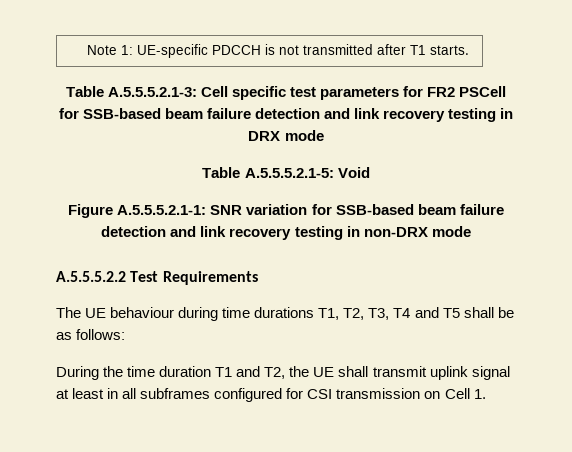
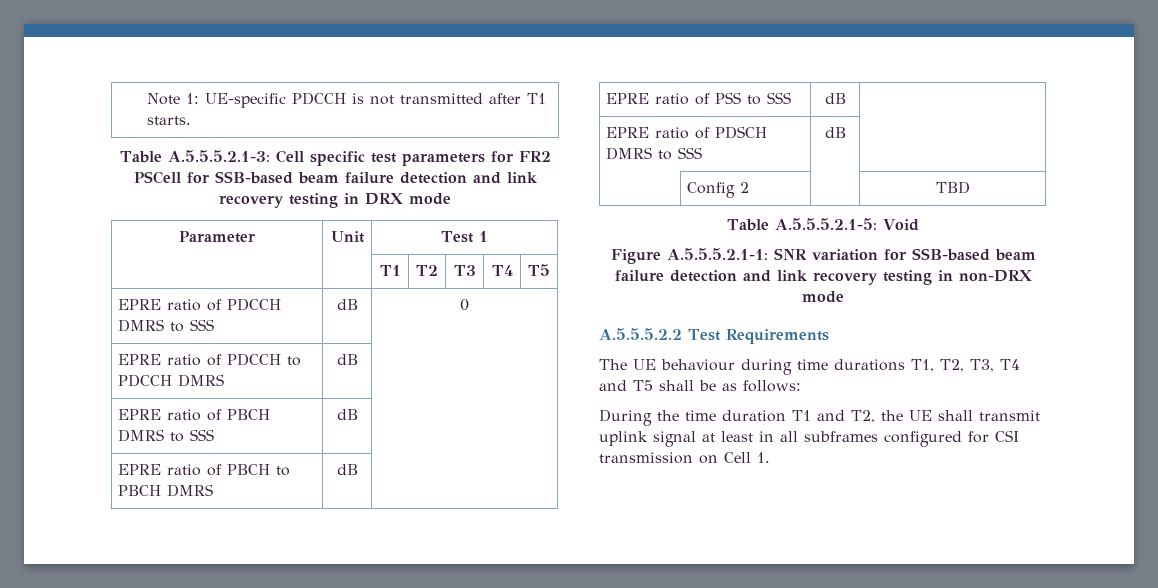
+ Parameter | Unit | Test 1
+ | | T1 | T2 | T3 | T4 | T5
+ EPRE ratio of PDCCH DMRS to SSS | dB | 0
+ EPRE ratio of PDCCH to PDCCH DMRS | dB |
+ EPRE ratio of PBCH DMRS to SSS | dB |
+ EPRE ratio of PBCH to PBCH DMRS | dB |
+ EPRE ratio of PSS to SSS | dB |
+ EPRE ratio of PDSCH DMRS to SSS | dB |
+ | Config 2 | | TBD

